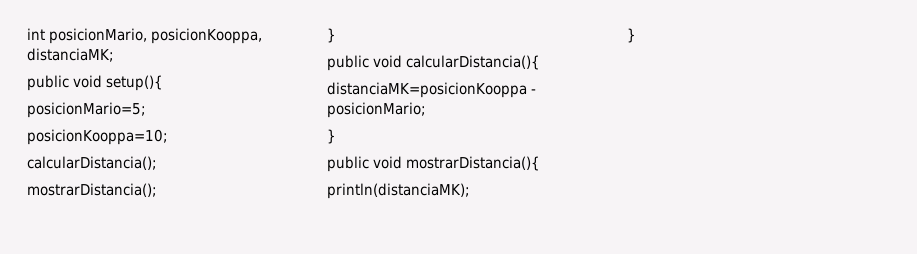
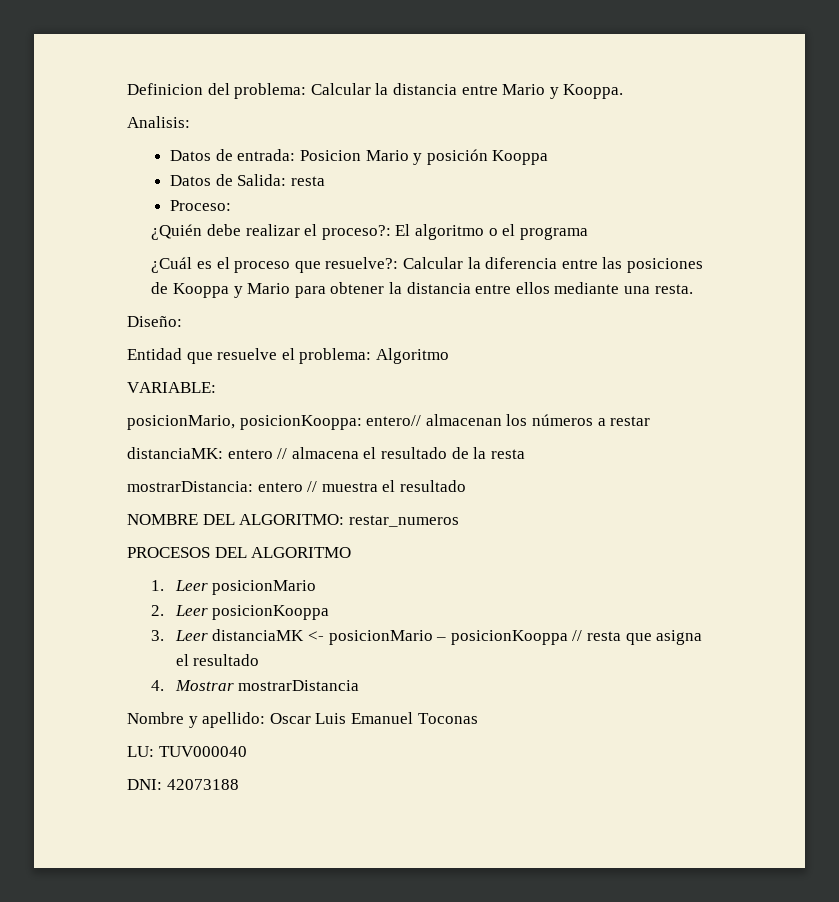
- int posicionMario, posicionKooppa, distanciaMK;
- public void setup(){
- posicionMario=5;
- posicionKooppa=10;
- calcularDistancia();
- mostrarDistancia();
- }
- public void calcularDistancia(){
- distanciaMK=posicionKooppa - posicionMario;
- }
- public void mostrarDistancia(){
- println(distanciaMK);
- }
+ Definicion del problema: Calcular la distancia entre Mario y Kooppa.
+ Analisis:
+ Datos de entrada: Posicion Mario y posición Kooppa
+ Datos de Salida: resta
+ Proceso:
+ ¿Quién debe realizar el proceso?: El algoritmo o el programa
+ ¿Cuál es el proceso que resuelve?: Calcular la diferencia entre las posiciones de Kooppa y Mario para obtener la distancia entre ellos mediante una resta.
+ Diseño:
+ Entidad que resuelve el problema: Algoritmo
+ VARIABLE:
+ posicionMario, posicionKooppa: entero// almacenan los números a restar
+ distanciaMK: entero // almacena el resultado de la resta
+ mostrarDistancia: entero // muestra el resultado
+ NOMBRE DEL ALGORITMO: restar_numeros
+ PROCESOS DEL ALGORITMO
+ 1. Leer posicionMario
+ 2. Leer posicionKooppa
+ 3. Leer distanciaMK ˂- posicionMario – posicionKooppa // resta que asigna el resultado
+ 4. Mostrar mostrarDistancia
+ Nombre y apellido: Oscar Luis Emanuel Toconas
+ LU: TUV000040
+ DNI: 42073188

